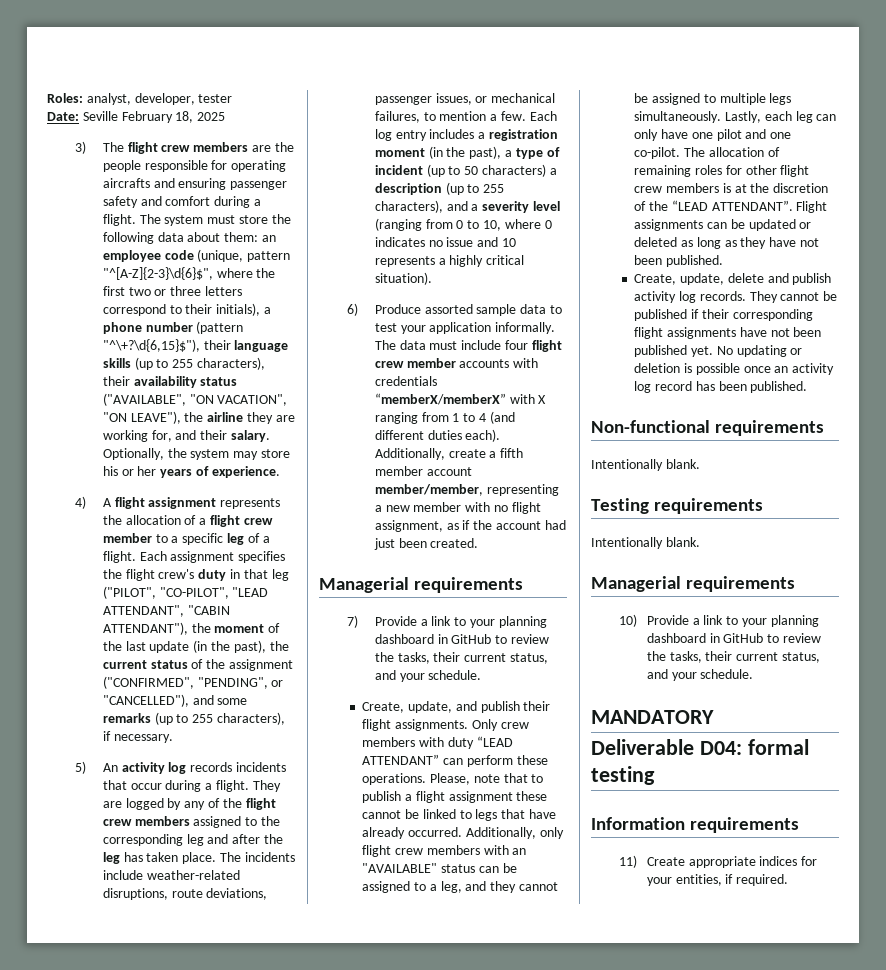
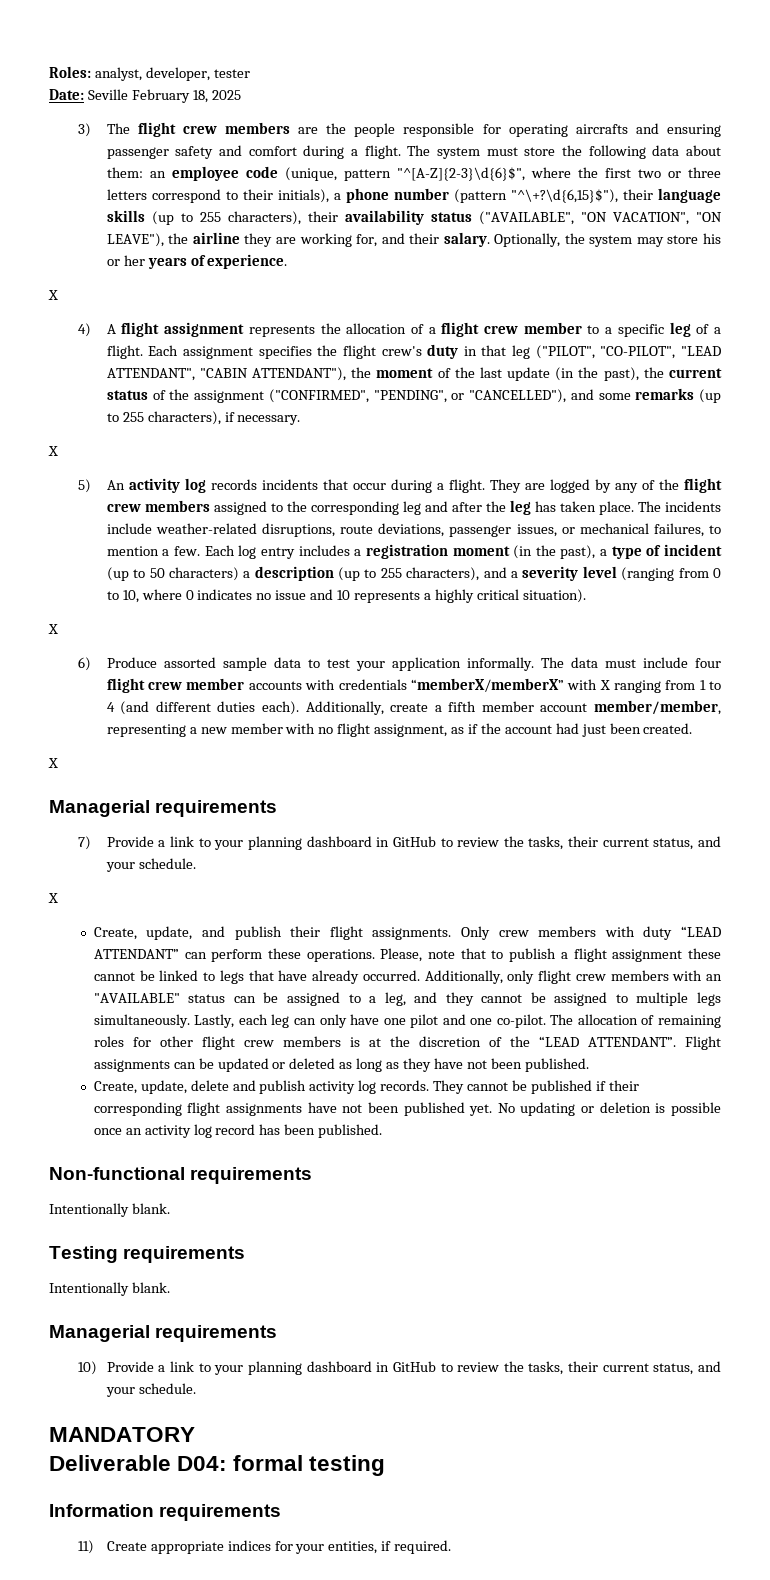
  Optionally, the system may store his or her years of experience.
+ X
  Each assignment specifies the flight crew's duty in that leg ("PILOT", "CO-PILOT", "LEAD ATTENDANT", "CABIN ATTENDANT"), the moment of the last update (in the past), the current status of the assignment ("CONFIRMED", "PENDING", or "CANCELLED"), and some remarks (up to 255 characters), if necessary.
+ X
  Each log entry includes a registration moment (in the past), a type of incident (up to 50 characters) a description (up to 255 characters), and a severity level (ranging from 0 to 10, where 0 indicates no issue and 10 represents a highly critical situation).
+ X
  Additionally, create a fifth member account member/member, representing a new member with no flight assignment, as if the account had just been created.
+ X
  7) Provide a link to your planning dashboard in GitHub to review the tasks, their current status, and your schedule.
+ X

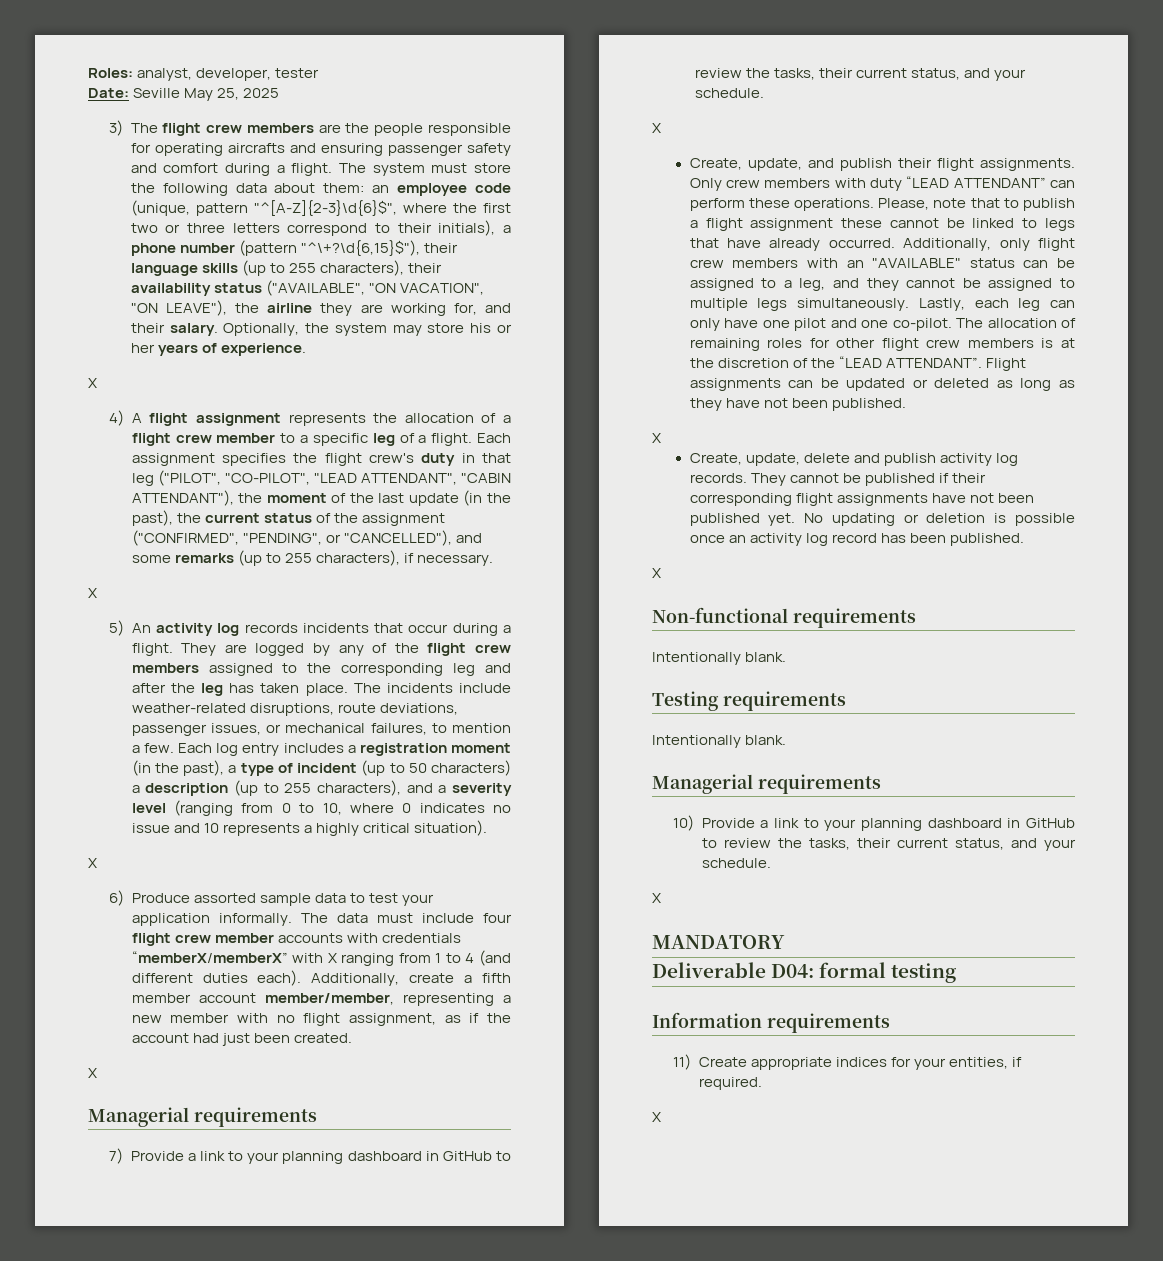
- Date: Seville February 18, 2025
+ Date: Seville May 25, 2025
  Flight assignments can be updated or deleted as long as they have not been published.
+ X
  No updating or deletion is possible once an activity log record has been published.
+ X
  10) Provide a link to your planning dashboard in GitHub to review the tasks, their current status, and your schedule.
+ X
  11) Create appropriate indices for your entities, if required.
+ X

